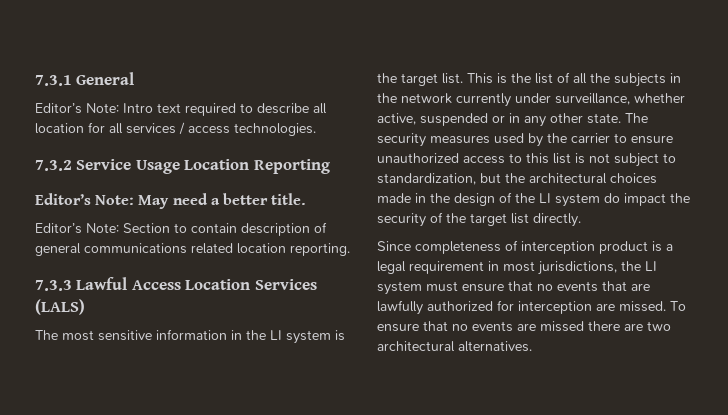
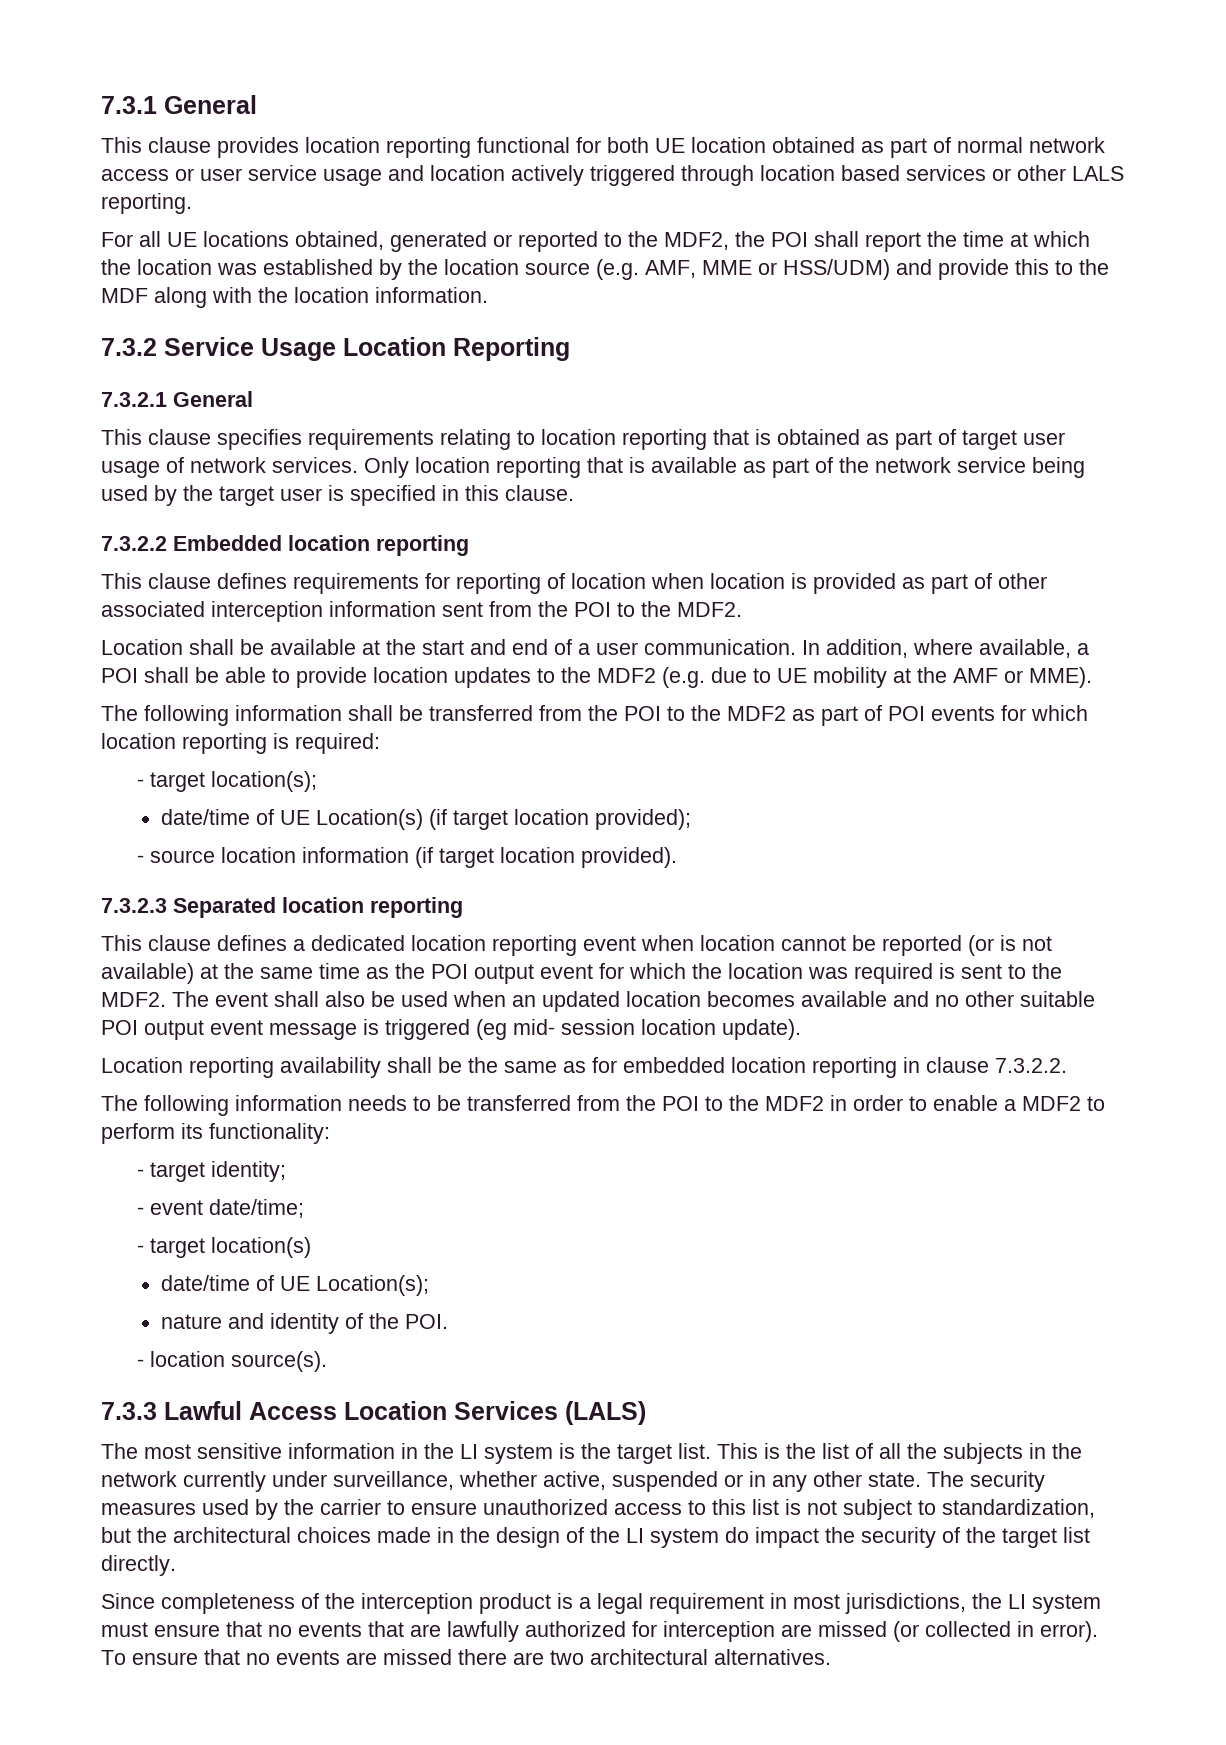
- Editor’s Note: Intro text required to describe all location for all services / access technologies.
+ This clause provides location reporting functional for both UE location obtained as part of normal network access or user service usage and location actively triggered through location based services or other LALS reporting.
+ For all UE locations obtained, generated or reported to the MDF2, the POI shall report the time at which the location was established by the location source (e.g. AMF, MME or HSS/UDM) and provide this to the MDF along with the location information.
- Editor’s Note: May need a better title.
- Editor’s Note: Section to contain description of general communications related location reporting.
+ 7.3.2.1 General
+ This clause specifies requirements relating to location reporting that is obtained as part of target user usage of network services. Only location reporting that is available as part of the network service being used by the target user is specified in this clause.
+ 7.3.2.2 Embedded location reporting
+ This clause defines requirements for reporting of location when location is provided as part of other associated interception information sent from the POI to the MDF2.
+ Location shall be available at the start and end of a user communication. In addition, where available, a POI shall be able to provide location updates to the MDF2 (e.g. due to UE mobility at the AMF or MME).
+ The following information shall be transferred from the POI to the MDF2 as part of POI events for which location reporting is required:
+ - target location(s);
+ date/time of UE Location(s) (if target location provided);
+ - source location information (if target location provided).
+ 7.3.2.3 Separated location reporting
+ This clause defines a dedicated location reporting event when location cannot be reported (or is not available) at the same time as the POI output event for which the location was required is sent to the MDF2. The event shall also be used when an updated location becomes available and no other suitable POI output event message is triggered (eg mid- session location update).
+ Location reporting availability shall be the same as for embedded location reporting in clause 7.3.2.2.
+ The following information needs to be transferred from the POI to the MDF2 in order to enable a MDF2 to perform its functionality:
+ - target identity;
+ - event date/time;
+ - target location(s)
+ date/time of UE Location(s);
+ nature and identity of the POI.
+ - location source(s).
- Since completeness of interception product is a legal requirement in most jurisdictions, the LI system must ensure that no events that are lawfully authorized for interception are missed.
+ Since completeness of the interception product is a legal requirement in most jurisdictions, the LI system must ensure that no events that are lawfully authorized for interception are missed (or collected in error).

